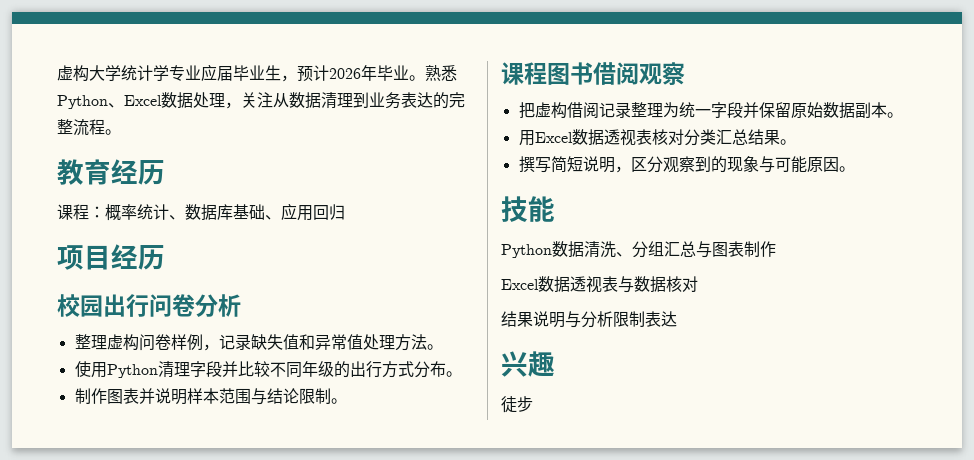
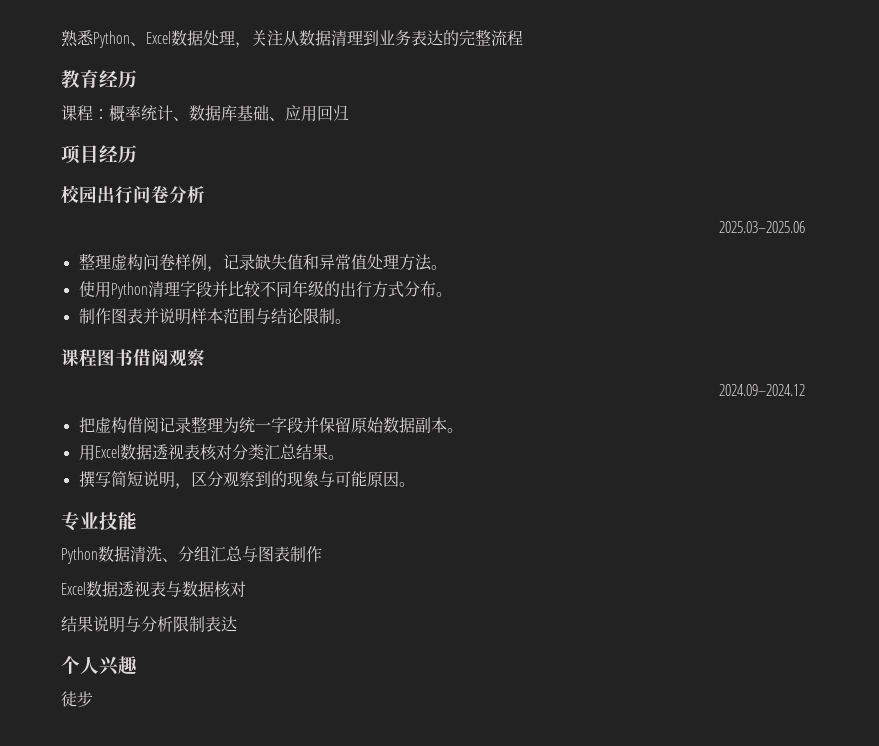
- 虚构大学统计学专业应届毕业生，预计2026年毕业。熟悉Python、Excel数据处理，关注从数据清理到业务表达的完整流程。
+ 熟悉Python、Excel数据处理，关注从数据清理到业务表达的完整流程
+ 2025.03–2025.06
+ 2024.09–2024.12
- 技能
+ 专业技能
- 兴趣
+ 个人兴趣

